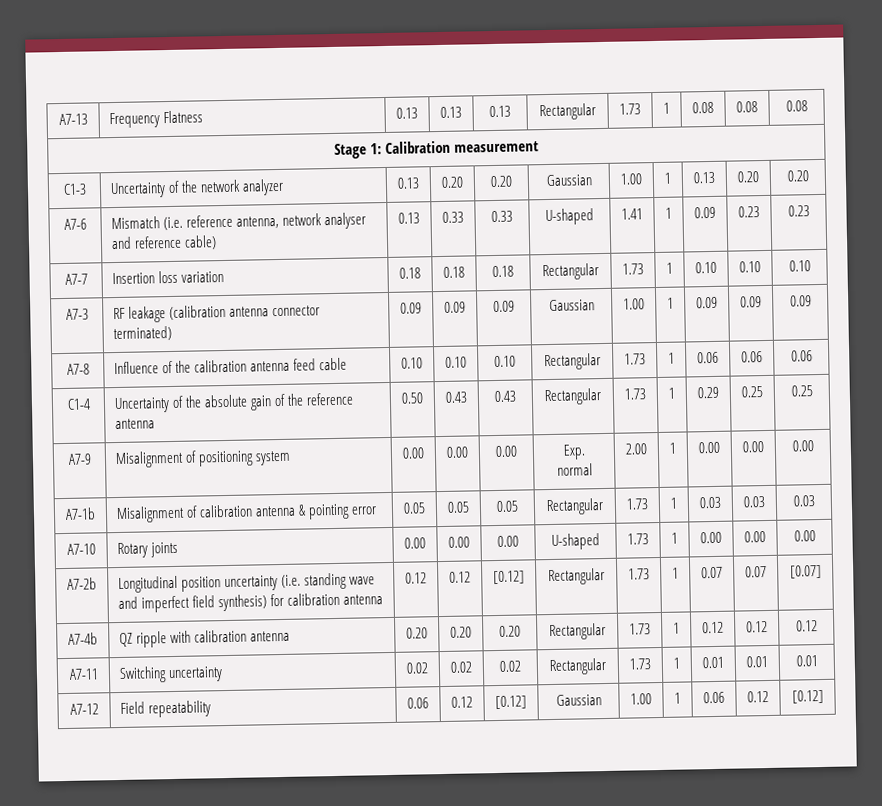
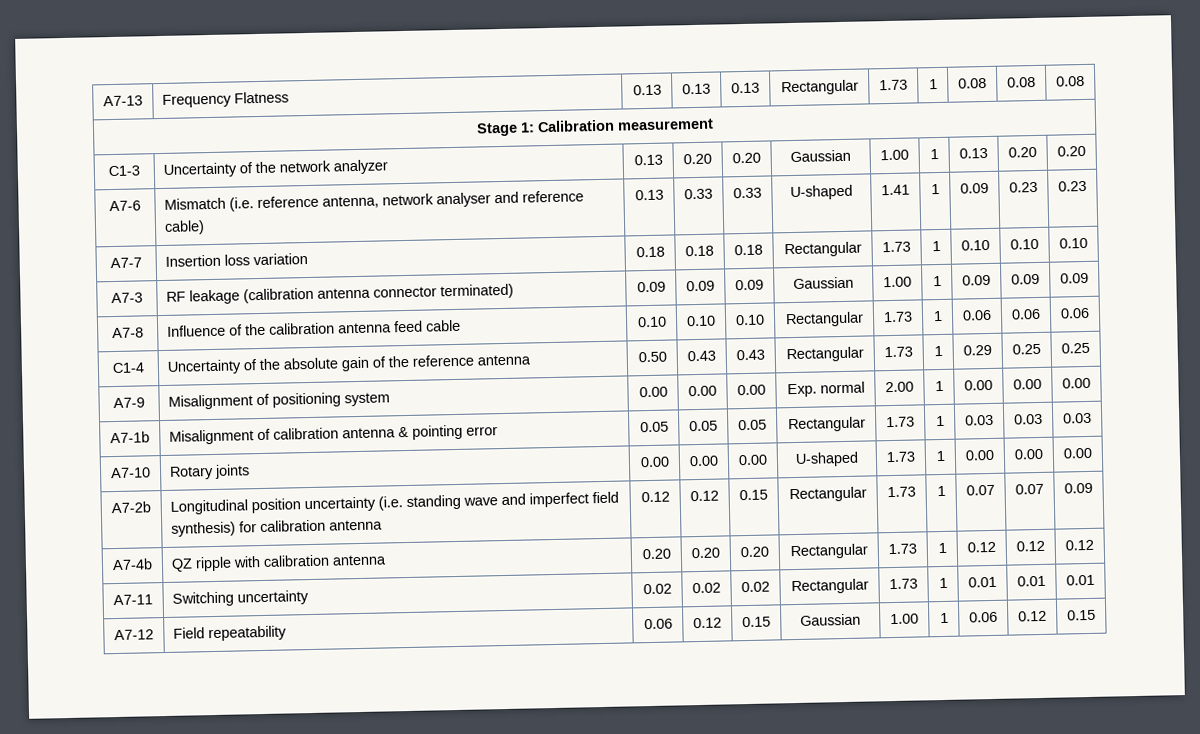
- A7-2b | Longitudinal position uncertainty (i.e. standing wave and imperfect field synthesis) for calibration antenna | 0.12 | 0.12 | [0.12] | Rectangular | 1.73 | 1 | 0.07 | 0.07 | [0.07]
+ A7-2b | Longitudinal position uncertainty (i.e. standing wave and imperfect field synthesis) for calibration antenna | 0.12 | 0.12 | 0.15 | Rectangular | 1.73 | 1 | 0.07 | 0.07 | 0.09
- A7-12 | Field repeatability | 0.06 | 0.12 | [0.12] | Gaussian | 1.00 | 1 | 0.06 | 0.12 | [0.12]
+ A7-12 | Field repeatability | 0.06 | 0.12 | 0.15 | Gaussian | 1.00 | 1 | 0.06 | 0.12 | 0.15

